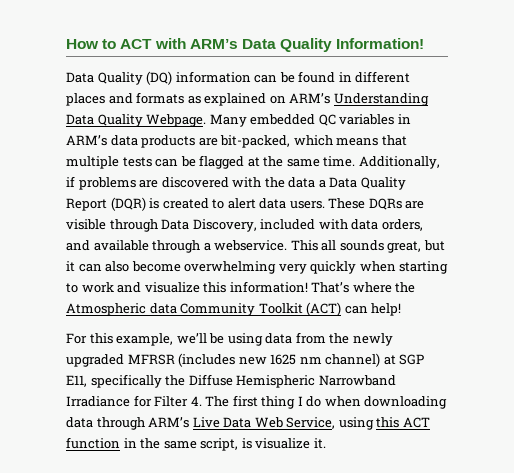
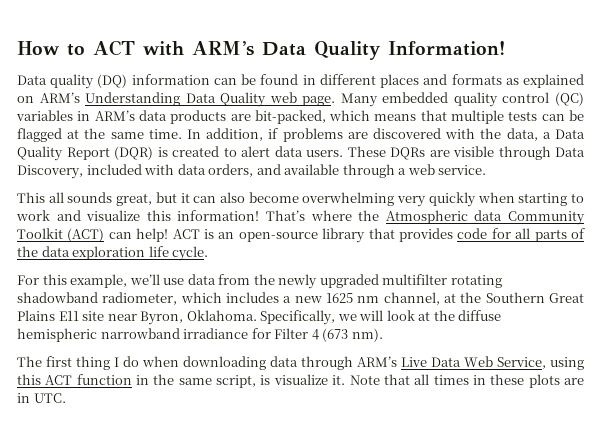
- Data Quality (DQ) information can be found in different places and formats as explained on ARM’s Understanding Data Quality Webpage. Many embedded QC variables in ARM’s data products are bit-packed, which means that multiple tests can be flagged at the same time.
+ Data quality (DQ) information can be found in different places and formats as explained on ARM’s Understanding Data Quality web page. Many embedded quality control (QC) variables in ARM’s data products are bit-packed, which means that multiple tests can be flagged at the same time.
- Additionally, if problems are discovered with the data a Data Quality Report (DQR) is created to alert data users.
+ In addition, if problems are discovered with the data, a Data Quality Report (DQR) is created to alert data users.
- These DQRs are visible through Data Discovery, included with data orders, and available through a webservice. This all sounds great, but it can also become overwhelming very quickly when starting to work and visualize this information!
+ These DQRs are visible through Data Discovery, included with data orders, and available through a web service.
+ This all sounds great, but it can also become overwhelming very quickly when starting to work and visualize this information!
+ ACT is an open-source library that provides code for all parts of the data exploration life cycle.
- For this example, we’ll be using data from the newly upgraded MFRSR (includes new 1625 nm channel) at SGP E11, specifically the Diffuse Hemispheric Narrowband Irradiance for Filter 4. The first thing I do when downloading data through ARM’s Live Data Web Service, using this ACT function in the same script, is visualize it.
+ For this example, we’ll use data from the newly upgraded multifilter rotating shadowband radiometer, which includes a new 1625 nm channel, at the Southern Great Plains E11 site near Byron, Oklahoma. Specifically, we will look at the diffuse hemispheric narrowband irradiance for Filter 4 (673 nm).
+ The first thing I do when downloading data through ARM’s Live Data Web Service, using this ACT function in the same script, is visualize it.
+ Note that all times in these plots are in UTC.

